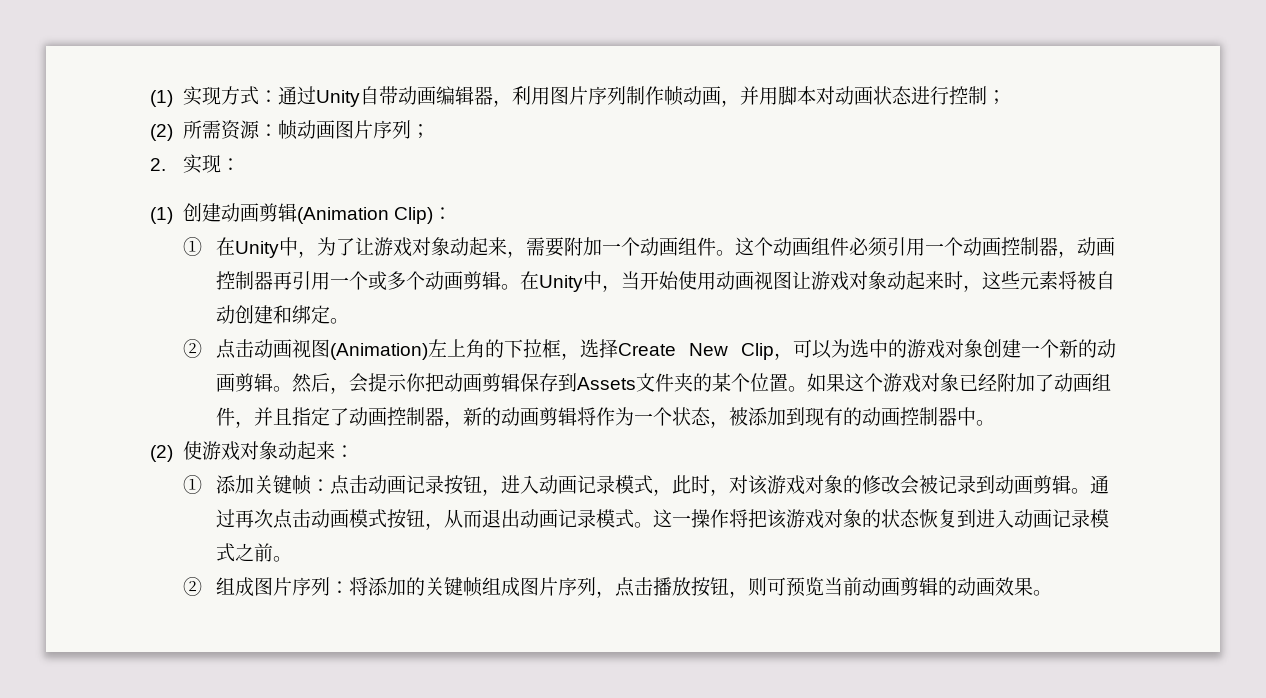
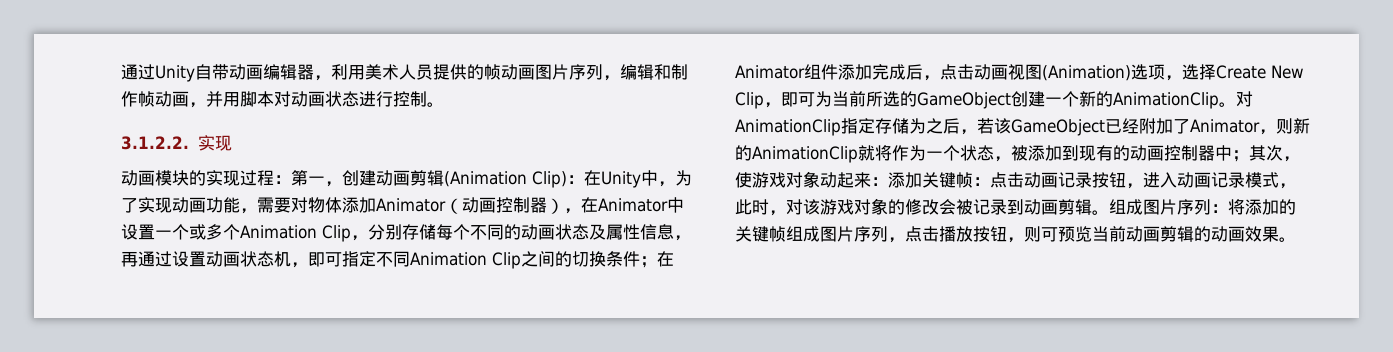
- (1)实现方式：通过Unity自带动画编辑器，利用图片序列制作帧动画，并用脚本对动画状态进行控制；
- (2)所需资源：帧动画图片序列；
- 2.实现：
- (1)创建动画剪辑(Animation Clip)：
- ①在Unity中，为了让游戏对象动起来，需要附加一个动画组件。这个动画组件必须引用一个动画控制器，动画控制器再引用一个或多个动画剪辑。在Unity中，当开始使用动画视图让游戏对象动起来时，这些元素将被自动创建和绑定。
- ②点击动画视图(Animation)左上角的下拉框，选择Create New Clip，可以为选中的游戏对象创建一个新的动画剪辑。然后，会提示你把动画剪辑保存到Assets文件夹的某个位置。如果这个游戏对象已经附加了动画组件，并且指定了动画控制器，新的动画剪辑将作为一个状态，被添加到现有的动画控制器中。
- (2)使游戏对象动起来：
- ①添加关键帧：
+ 通过Unity自带动画编辑器，利用美术人员提供的帧动画图片序列，编辑和制作帧动画，并用脚本对动画状态进行控制。
+ 3.1.2.2.实现
+ 动画模块的实现过程：第一，创建动画剪辑(Animation Clip)：在Unity中，为了实现动画功能，需要对物体添加Animator（动画控制器），在Animator中设置一个或多个Animation Clip，分别存储每个不同的动画状态及属性信息，再通过设置动画状态机，即可指定不同Animation Clip之间的切换条件；在Animator组件添加完成后，点击动画视图(Animation)选项，选择Create New Clip，即可为当前所选的GameObject创建一个新的AnimationClip。对AnimationClip指定存储为之后，若该GameObject已经附加了Animator，则新的AnimationClip就将作为一个状态，被添加到现有的动画控制器中；其次，使游戏对象动起来：添加关键帧：
- 通过再次点击动画模式按钮，从而退出动画记录模式。这一操作将把该游戏对象的状态恢复到进入动画记录模式之前。
- ②组成图片序列：将添加的关键帧组成图片序列，点击播放按钮，则可预览当前动画剪辑的动画效果。
+ 组成图片序列：将添加的关键帧组成图片序列，点击播放按钮，则可预览当前动画剪辑的动画效果。

